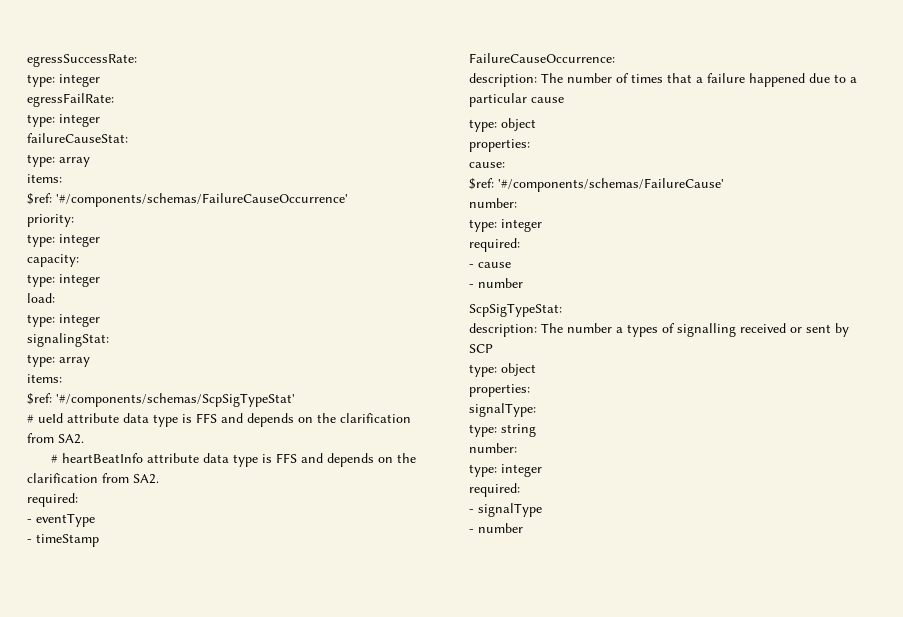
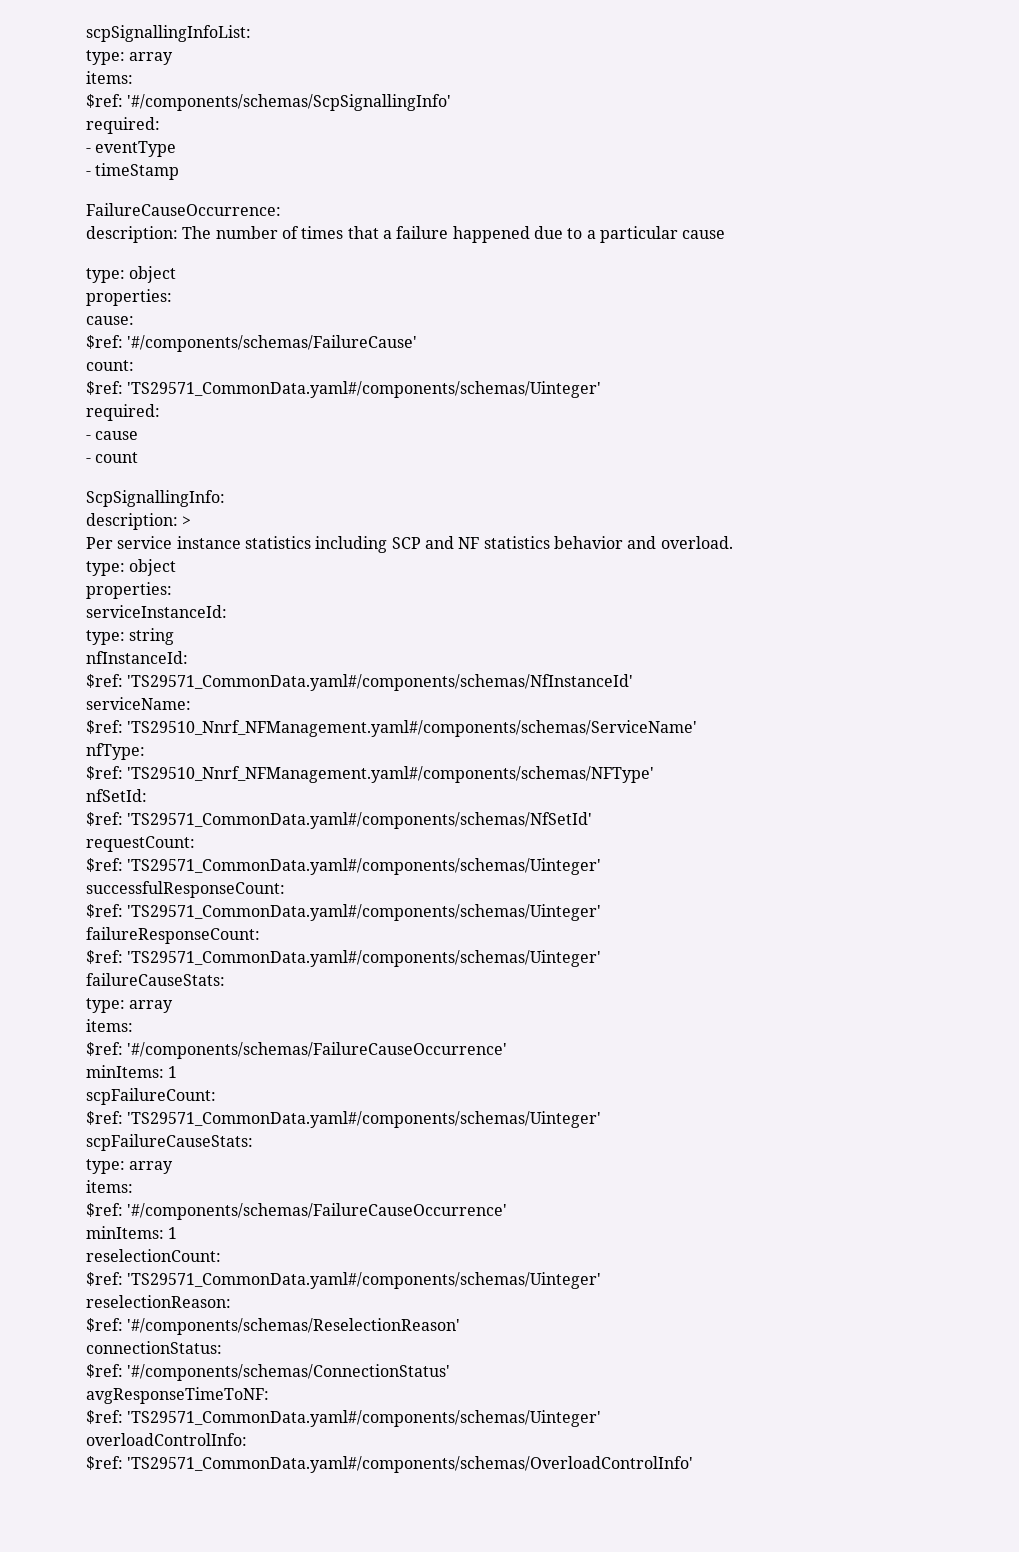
- egressSuccessRate:
- type: integer
- egressFailRate:
- type: integer
- failureCauseStat:
+ scpSignallingInfoList:
  type: array
  items:
- $ref: '#/components/schemas/FailureCauseOccurrence'
- priority:
- type: integer
- capacity:
- type: integer
- load:
- type: integer
- signalingStat:
- type: array
- items:
- $ref: '#/components/schemas/ScpSigTypeStat'
- # ueId attribute data type is FFS and depends on the clarification from SA2.
- # heartBeatInfo attribute data type is FFS and depends on the clarification from SA2.
+ $ref: '#/components/schemas/ScpSignallingInfo'
  $ref: '#/components/schemas/FailureCause'
- number:
- type: integer
+ count:
+ $ref: 'TS29571_CommonData.yaml#/components/schemas/Uinteger'
  - cause
- - number
- ScpSigTypeStat:
- description: The number a types of signalling received or sent by SCP
+ - count
+ ScpSignallingInfo:
+ description: >
+ Per service instance statistics including SCP and NF statistics behavior and overload.
  type: object
  properties:
- signalType:
+ serviceInstanceId:
  type: string
- number:
- type: integer
- required:
- - signalType
- - number
+ nfInstanceId:
+ $ref: 'TS29571_CommonData.yaml#/components/schemas/NfInstanceId'
+ serviceName:
+ $ref: 'TS29510_Nnrf_NFManagement.yaml#/components/schemas/ServiceName'
+ nfType:
+ $ref: 'TS29510_Nnrf_NFManagement.yaml#/components/schemas/NFType'
+ nfSetId:
+ $ref: 'TS29571_CommonData.yaml#/components/schemas/NfSetId'
+ requestCount:
+ $ref: 'TS29571_CommonData.yaml#/components/schemas/Uinteger'
+ successfulResponseCount:
+ $ref: 'TS29571_CommonData.yaml#/components/schemas/Uinteger'
+ failureResponseCount:
+ $ref: 'TS29571_CommonData.yaml#/components/schemas/Uinteger'
+ failureCauseStats:
+ type: array
+ items:
+ $ref: '#/components/schemas/FailureCauseOccurrence'
+ minItems: 1
+ scpFailureCount:
+ $ref: 'TS29571_CommonData.yaml#/components/schemas/Uinteger'
+ scpFailureCauseStats:
+ type: array
+ items:
+ $ref: '#/components/schemas/FailureCauseOccurrence'
+ minItems: 1
+ reselectionCount:
+ $ref: 'TS29571_CommonData.yaml#/components/schemas/Uinteger'
+ reselectionReason:
+ $ref: '#/components/schemas/ReselectionReason'
+ connectionStatus:
+ $ref: '#/components/schemas/ConnectionStatus'
+ avgResponseTimeToNF:
+ $ref: 'TS29571_CommonData.yaml#/components/schemas/Uinteger'
+ overloadControlInfo:
+ $ref: 'TS29571_CommonData.yaml#/components/schemas/OverloadControlInfo'

